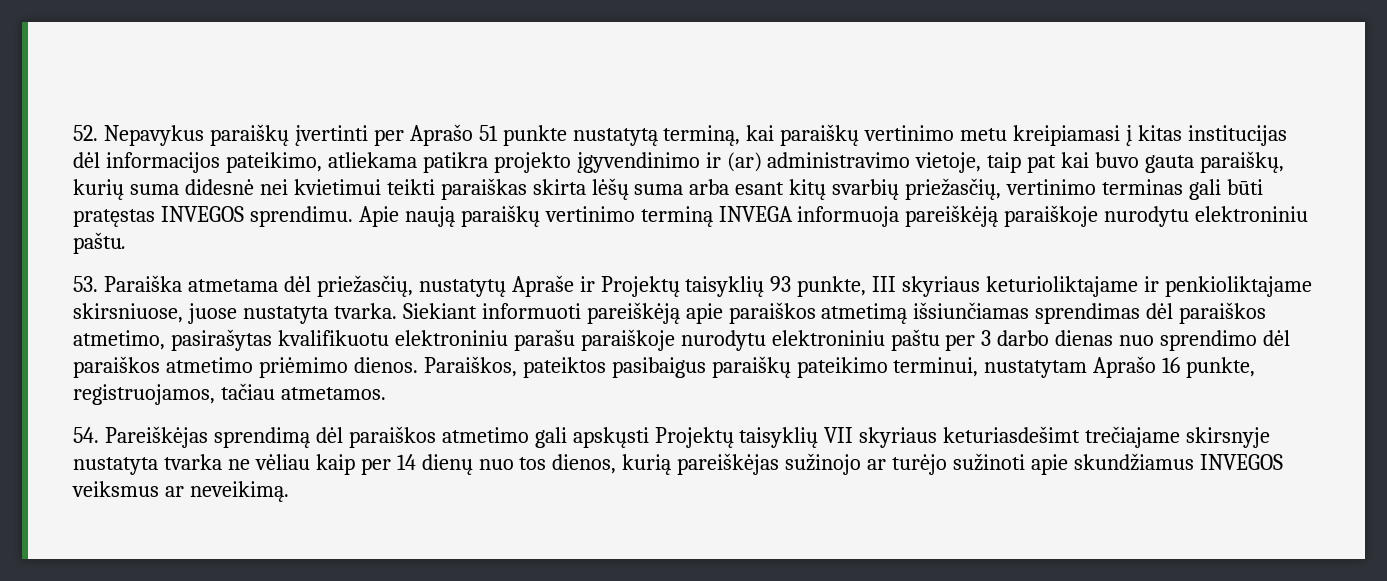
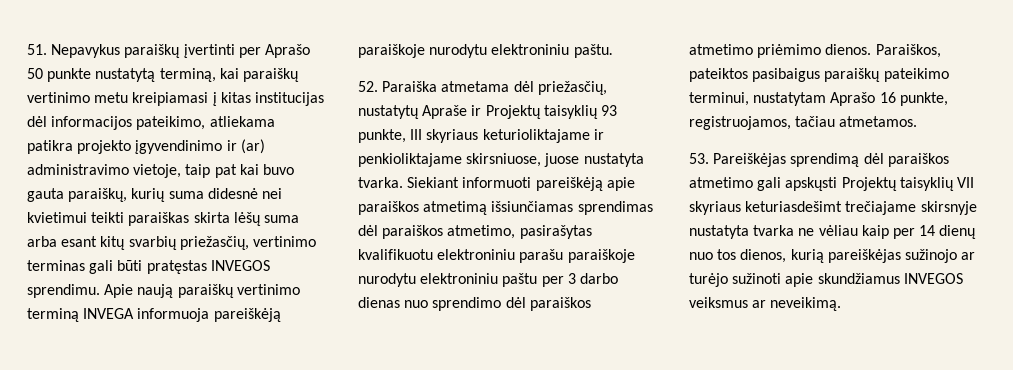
- 52. Nepavykus paraiškų įvertinti per Aprašo 51 punkte nustatytą terminą, kai paraiškų vertinimo metu kreipiamasi į kitas institucijas dėl informacijos pateikimo, atliekama patikra projekto įgyvendinimo ir (ar) administravimo vietoje, taip pat kai buvo gauta paraiškų, kurių suma didesnė nei kvietimui teikti paraiškas skirta lėšų suma arba esant kitų svarbių priežasčių, vertinimo terminas gali būti pratęstas INVEGOS sprendimu.
+ 51. Nepavykus paraiškų įvertinti per Aprašo 50 punkte nustatytą terminą, kai paraiškų vertinimo metu kreipiamasi į kitas institucijas dėl informacijos pateikimo, atliekama patikra projekto įgyvendinimo ir (ar) administravimo vietoje, taip pat kai buvo gauta paraiškų, kurių suma didesnė nei kvietimui teikti paraiškas skirta lėšų suma arba esant kitų svarbių priežasčių, vertinimo terminas gali būti pratęstas INVEGOS sprendimu.
- 53. Paraiška atmetama dėl priežasčių, nustatytų Apraše ir Projektų taisyklių 93 punkte, III skyriaus keturioliktajame ir penkioliktajame skirsniuose, juose nustatyta tvarka.
+ 52. Paraiška atmetama dėl priežasčių, nustatytų Apraše ir Projektų taisyklių 93 punkte, III skyriaus keturioliktajame ir penkioliktajame skirsniuose, juose nustatyta tvarka.
- 54. Pareiškėjas sprendimą dėl paraiškos atmetimo gali apskųsti Projektų taisyklių VII skyriaus keturiasdešimt trečiajame skirsnyje nustatyta tvarka ne vėliau kaip per 14 dienų nuo tos dienos, kurią pareiškėjas sužinojo ar turėjo sužinoti apie skundžiamus INVEGOS veiksmus ar neveikimą.
+ 53. Pareiškėjas sprendimą dėl paraiškos atmetimo gali apskųsti Projektų taisyklių VII skyriaus keturiasdešimt trečiajame skirsnyje nustatyta tvarka ne vėliau kaip per 14 dienų nuo tos dienos, kurią pareiškėjas sužinojo ar turėjo sužinoti apie skundžiamus INVEGOS veiksmus ar neveikimą.

